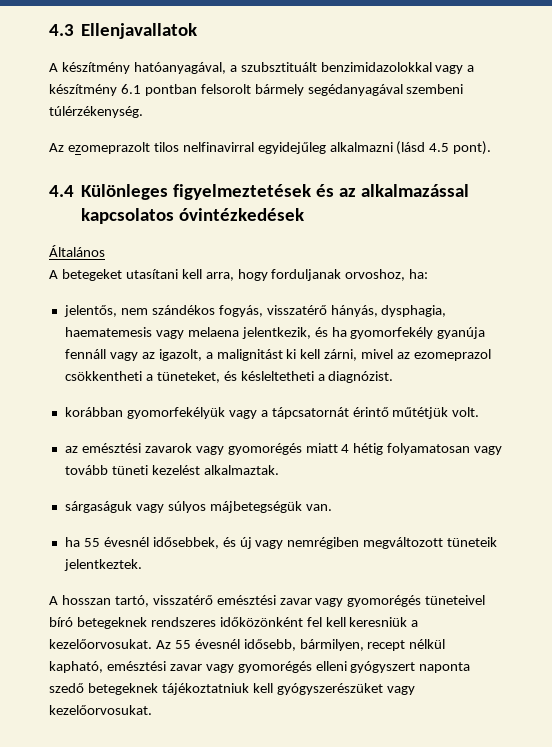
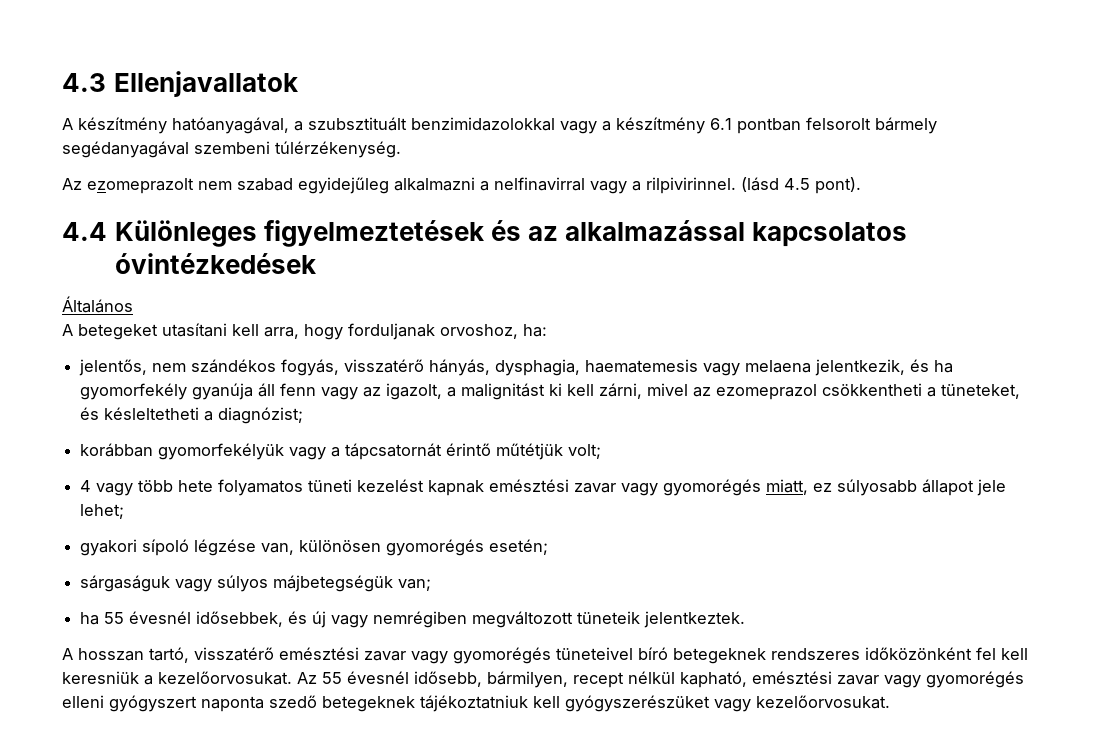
- Az ezomeprazolt tilos nelfinavirral egyidejűleg alkalmazni (lásd 4.5 pont).
+ Az ezomeprazolt nem szabad egyidejűleg alkalmazni a nelfinavirral vagy a rilpivirinnel. (lásd 4.5 pont).
- jelentős, nem szándékos fogyás, visszatérő hányás, dysphagia, haematemesis vagy melaena jelentkezik, és ha gyomorfekély gyanúja fennáll vagy az igazolt, a malignitást ki kell zárni, mivel az ezomeprazol csökkentheti a tüneteket, és késleltetheti a diagnózist.
+ jelentős, nem szándékos fogyás, visszatérő hányás, dysphagia, haematemesis vagy melaena jelentkezik, és ha gyomorfekély gyanúja áll fenn vagy az igazolt, a malignitást ki kell zárni, mivel az ezomeprazol csökkentheti a tüneteket, és késleltetheti a diagnózist;
- korábban gyomorfekélyük vagy a tápcsatornát érintő műtétjük volt.
- az emésztési zavarok vagy gyomorégés miatt 4 hétig folyamatosan vagy tovább tüneti kezelést alkalmaztak.
+ korábban gyomorfekélyük vagy a tápcsatornát érintő műtétjük volt;
+ 4 vagy több hete folyamatos tüneti kezelést kapnak emésztési zavar vagy gyomorégés miatt, ez súlyosabb állapot jele lehet;
+ gyakori sípoló légzése van, különösen gyomorégés esetén;
- sárgaságuk vagy súlyos májbetegségük van.
+ sárgaságuk vagy súlyos májbetegségük van;

